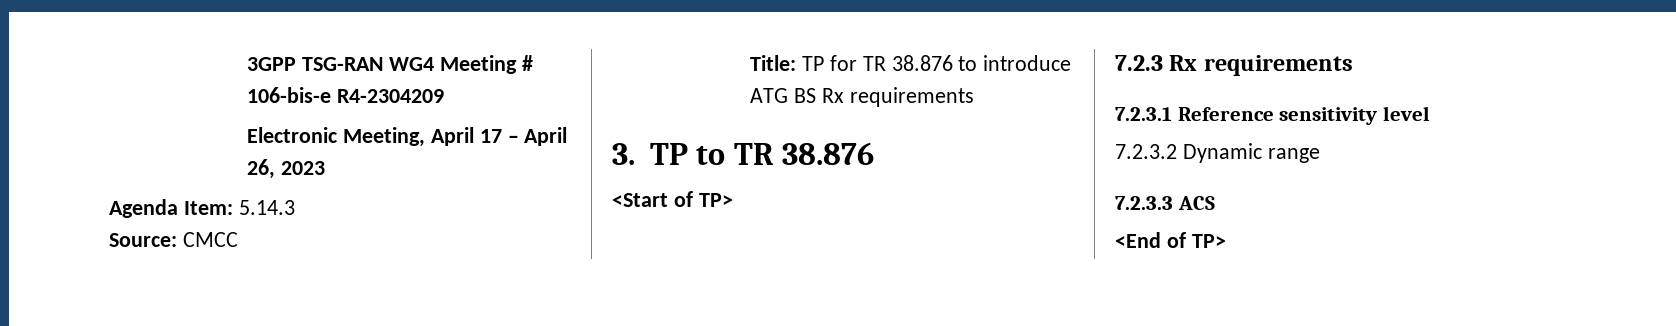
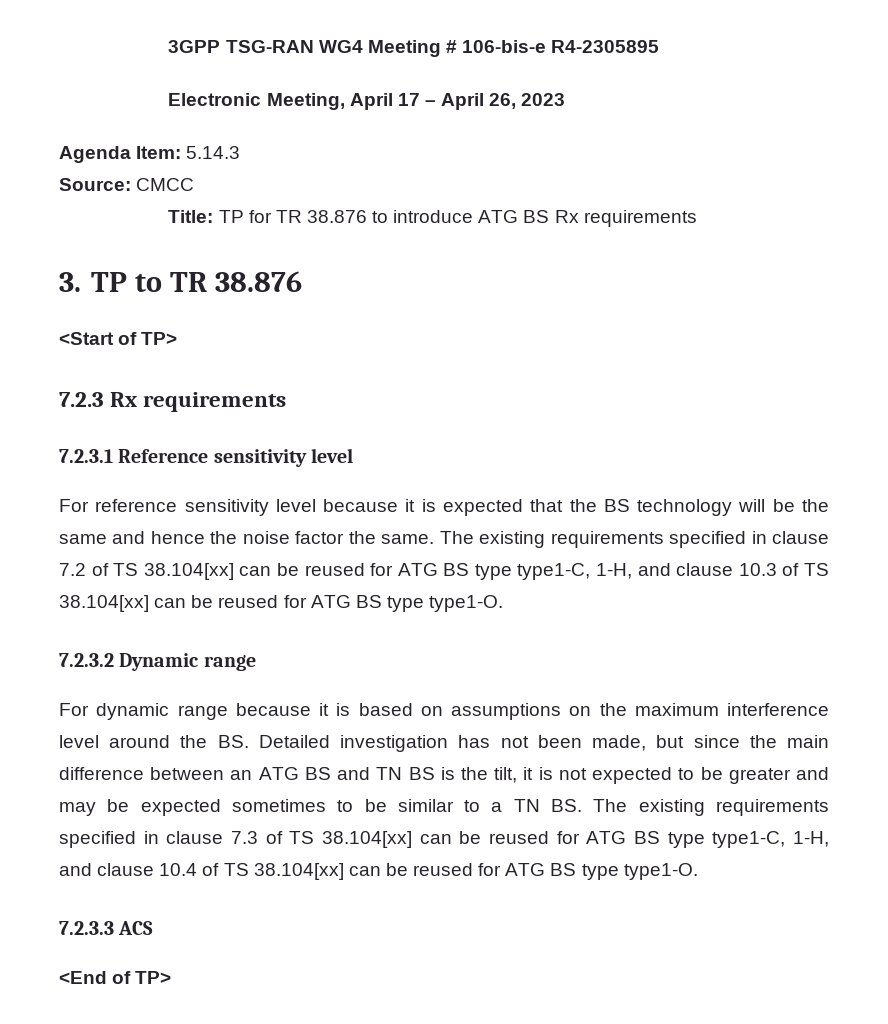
- 3GPP TSG-RAN WG4 Meeting # 106-bis-e R4-2304209
+ 3GPP TSG-RAN WG4 Meeting # 106-bis-e R4-2305895
+ For reference sensitivity level because it is expected that the BS technology will be the same and hence the noise factor the same. The existing requirements specified in clause 7.2 of TS 38.104[xx] can be reused for ATG BS type type1-C, 1-H, and clause 10.3 of TS 38.104[xx] can be reused for ATG BS type type1-O.
  7.2.3.2 Dynamic range
+ For dynamic range because it is based on assumptions on the maximum interference level around the BS. Detailed investigation has not been made, but since the main difference between an ATG BS and TN BS is the tilt, it is not expected to be greater and may be expected sometimes to be similar to a TN BS. The existing requirements specified in clause 7.3 of TS 38.104[xx] can be reused for ATG BS type type1-C, 1-H, and clause 10.4 of TS 38.104[xx] can be reused for ATG BS type type1-O.

